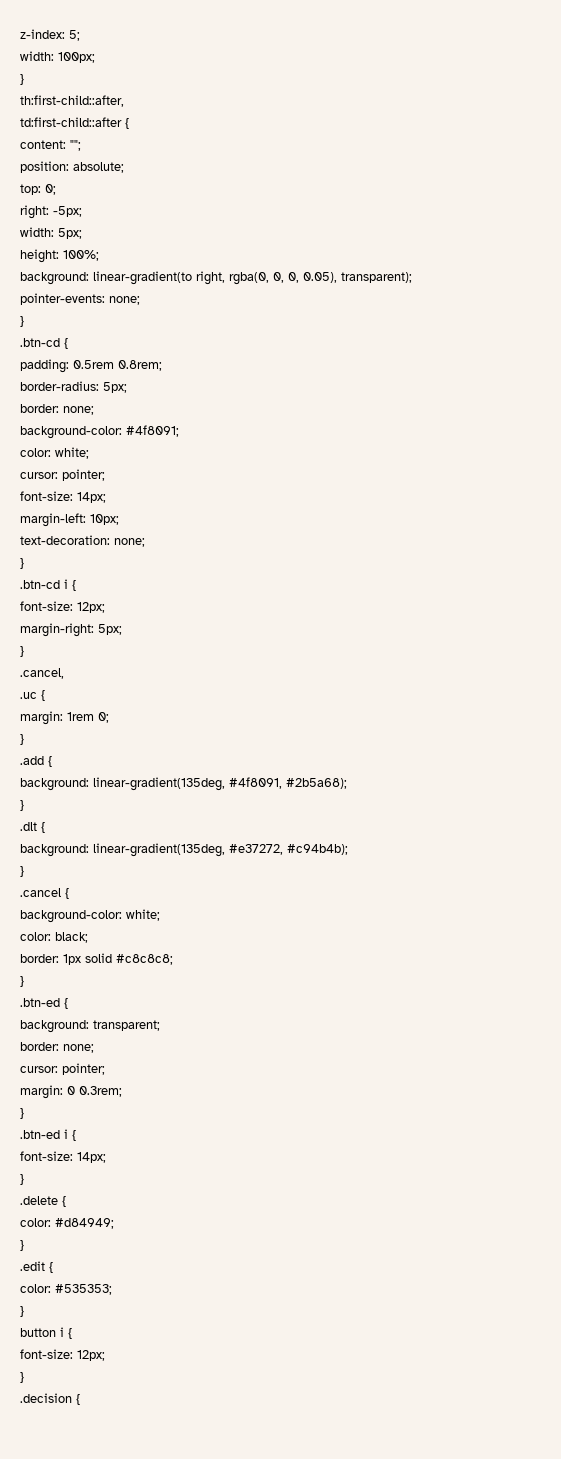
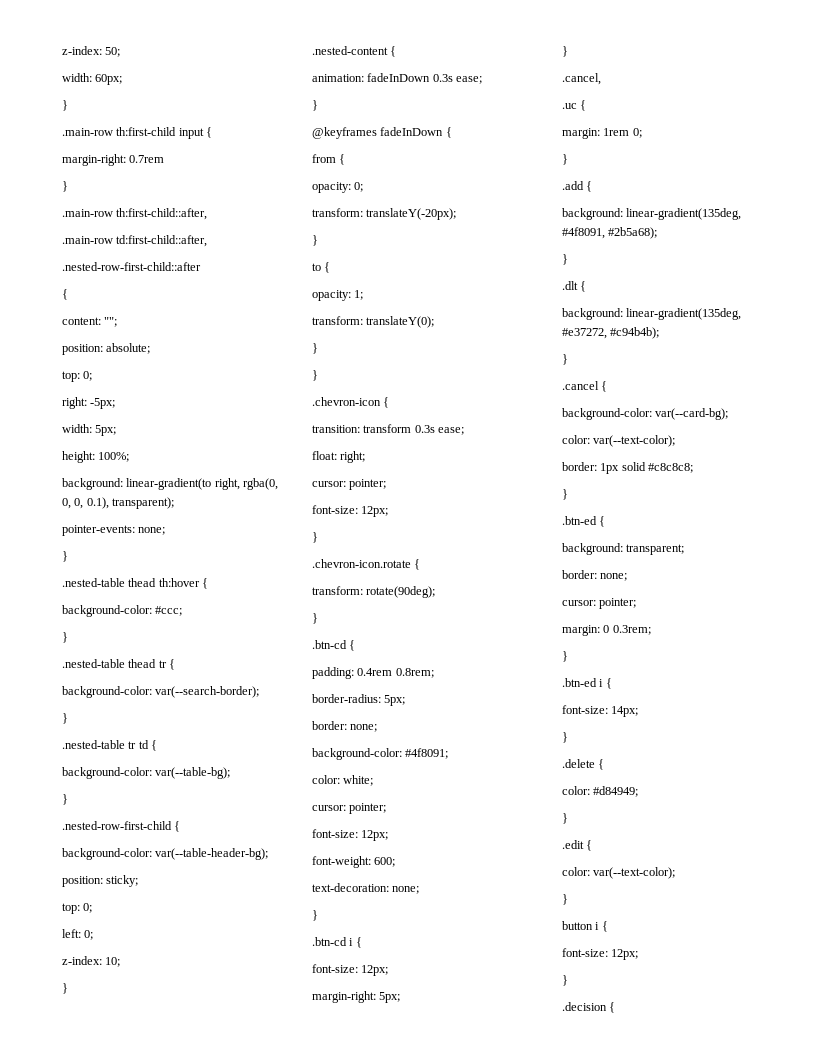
- z-index: 5;
- width: 100px;
+ z-index: 50;
+ width: 60px;
  }
- th:first-child::after,
- td:first-child::after {
+ .main-row th:first-child input {
+ margin-right: 0.7rem
+ }
+ .main-row th:first-child::after,
+ .main-row td:first-child::after,
+ .nested-row-first-child::after
+ {
- background: linear-gradient(to right, rgba(0, 0, 0, 0.05), transparent);
+ background: linear-gradient(to right, rgba(0, 0, 0, 0.1), transparent);
+ .nested-table thead th:hover {
+ background-color: #ccc;
+ }
+ .nested-table thead tr {
+ background-color: var(--search-border);
+ }
+ .nested-table tr td {
+ background-color: var(--table-bg);
+ }
+ .nested-row-first-child {
+ background-color: var(--table-header-bg);
+ position: sticky;
+ top: 0;
+ left: 0;
+ z-index: 10;
+ }
+ .nested-content {
+ animation: fadeInDown 0.3s ease;
+ }
+ @keyframes fadeInDown {
+ from {
+ opacity: 0;
+ transform: translateY(-20px);
+ }
+ to {
+ opacity: 1;
+ transform: translateY(0);
+ }
+ }
+ .chevron-icon {
+ transition: transform 0.3s ease;
+ float: right;
+ cursor: pointer;
+ font-size: 12px;
+ }
+ .chevron-icon.rotate {
+ transform: rotate(90deg);
+ }
- padding: 0.5rem 0.8rem;
+ padding: 0.4rem 0.8rem;
  color: white;
  cursor: pointer;
- font-size: 14px;
- margin-left: 10px;
+ font-size: 12px;
+ font-weight: 600;
- background-color: white;
- color: black;
+ background-color: var(--card-bg);
+ color: var(--text-color);
  .edit {
- color: #535353;
+ color: var(--text-color);

